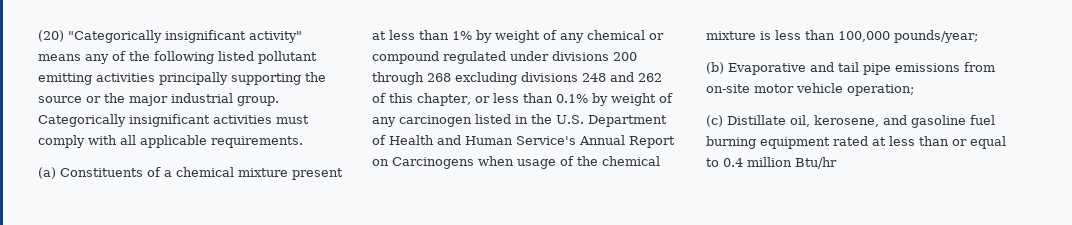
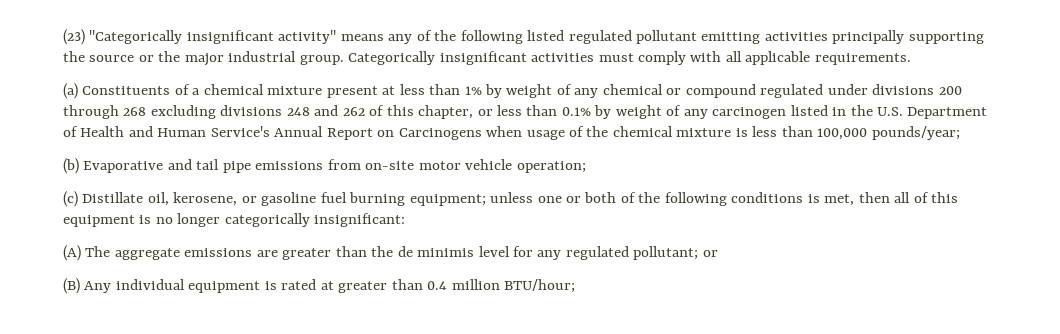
- (20) "Categorically insignificant activity" means any of the following listed pollutant emitting activities principally supporting the source or the major industrial group.
+ (23) "Categorically insignificant activity" means any of the following listed regulated pollutant emitting activities principally supporting the source or the major industrial group.
- (c) Distillate oil, kerosene, and gasoline fuel burning equipment rated at less than or equal to 0.4 million Btu/hr
+ (c) Distillate oil, kerosene, or gasoline fuel burning equipment; unless one or both of the following conditions is met, then all of this equipment is no longer categorically insignificant:
+ (A) The aggregate emissions are greater than the de minimis level for any regulated pollutant; or
+ (B) Any individual equipment is rated at greater than 0.4 million BTU/hour;

